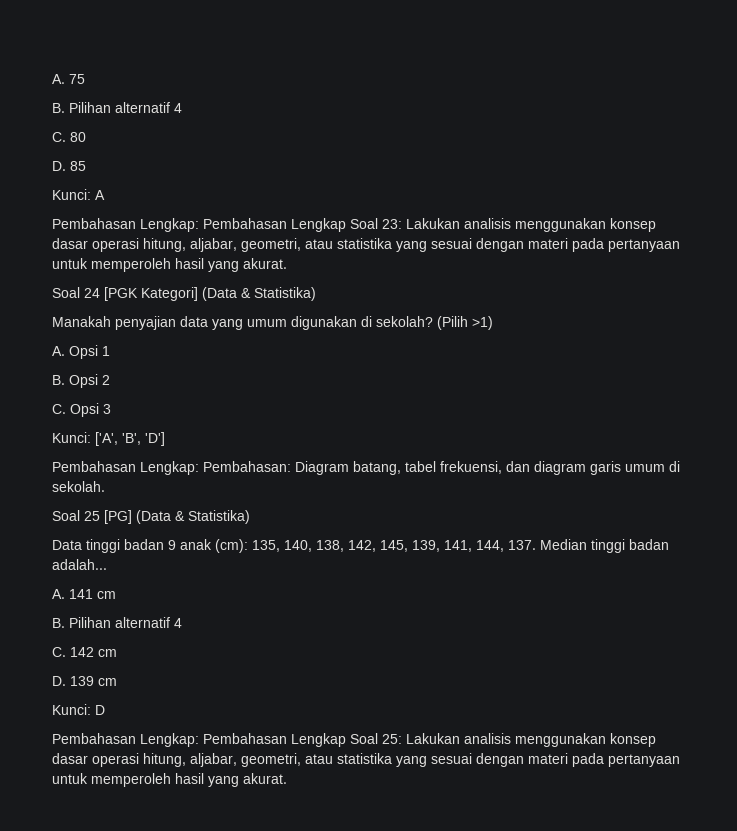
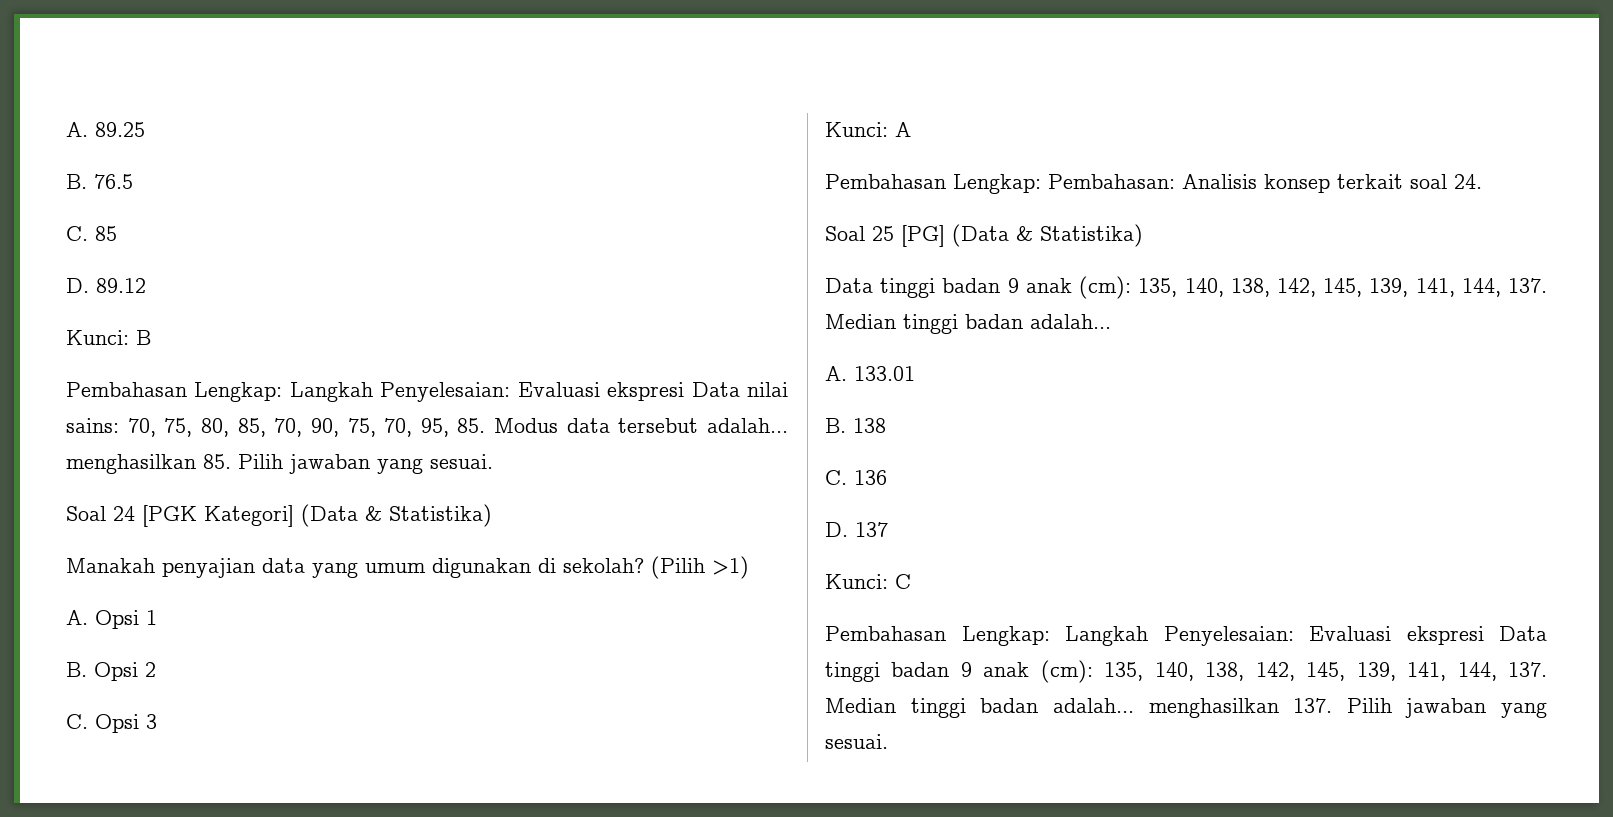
- A. 75
- B. Pilihan alternatif 4
- C. 80
- D. 85
- Kunci: A
- Pembahasan Lengkap: Pembahasan Lengkap Soal 23: Lakukan analisis menggunakan konsep dasar operasi hitung, aljabar, geometri, atau statistika yang sesuai dengan materi pada pertanyaan untuk memperoleh hasil yang akurat.
+ A. 89.25
+ B. 76.5
+ C. 85
+ D. 89.12
+ Kunci: B
+ Pembahasan Lengkap: Langkah Penyelesaian: Evaluasi ekspresi Data nilai sains: 70, 75, 80, 85, 70, 90, 75, 70, 95, 85. Modus data tersebut adalah... menghasilkan 85. Pilih jawaban yang sesuai.
- Kunci: ['A', 'B', 'D']
+ Kunci: A
- Pembahasan Lengkap: Pembahasan: Diagram batang, tabel frekuensi, dan diagram garis umum di sekolah.
+ Pembahasan Lengkap: Pembahasan: Analisis konsep terkait soal 24.
- A. 141 cm
- B. Pilihan alternatif 4
- C. 142 cm
- D. 139 cm
- Kunci: D
- Pembahasan Lengkap: Pembahasan Lengkap Soal 25: Lakukan analisis menggunakan konsep dasar operasi hitung, aljabar, geometri, atau statistika yang sesuai dengan materi pada pertanyaan untuk memperoleh hasil yang akurat.
+ A. 133.01
+ B. 138
+ C. 136
+ D. 137
+ Kunci: C
+ Pembahasan Lengkap: Langkah Penyelesaian: Evaluasi ekspresi Data tinggi badan 9 anak (cm): 135, 140, 138, 142, 145, 139, 141, 144, 137. Median tinggi badan adalah... menghasilkan 137. Pilih jawaban yang sesuai.

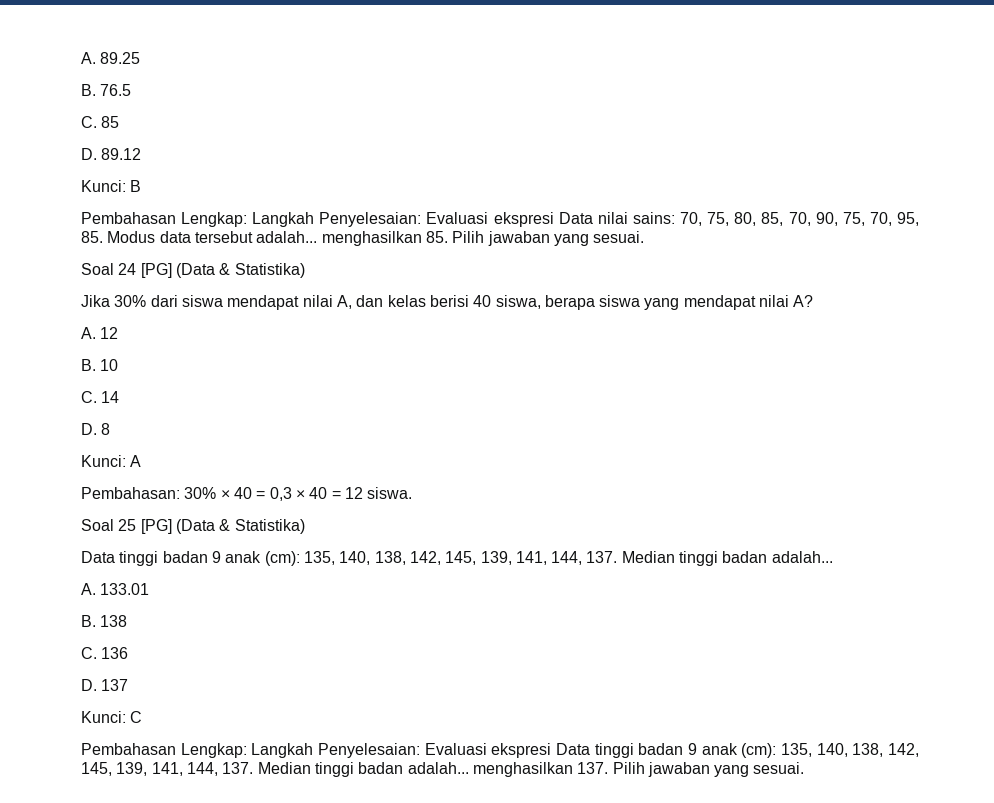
- Soal 24 [PGK Kategori] (Data & Statistika)
- Manakah penyajian data yang umum digunakan di sekolah? (Pilih >1)
- A. Opsi 1
- B. Opsi 2
- C. Opsi 3
+ Soal 24 [PG] (Data & Statistika)
+ Jika 30% dari siswa mendapat nilai A, dan kelas berisi 40 siswa, berapa siswa yang mendapat nilai A?
+ A. 12
+ B. 10
+ C. 14
+ D. 8
- Pembahasan Lengkap: Pembahasan: Analisis konsep terkait soal 24.
+ Pembahasan: 30% × 40 = 0,3 × 40 = 12 siswa.

